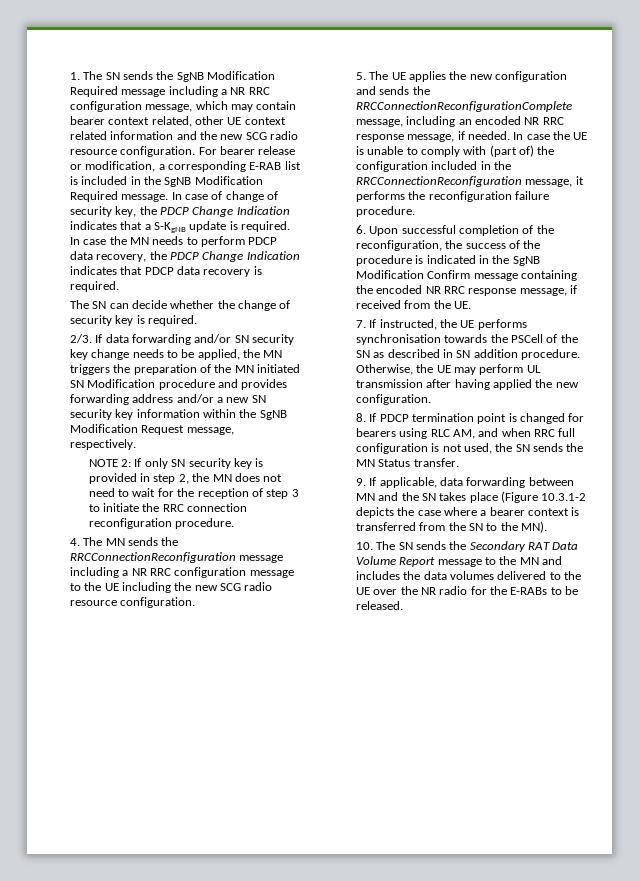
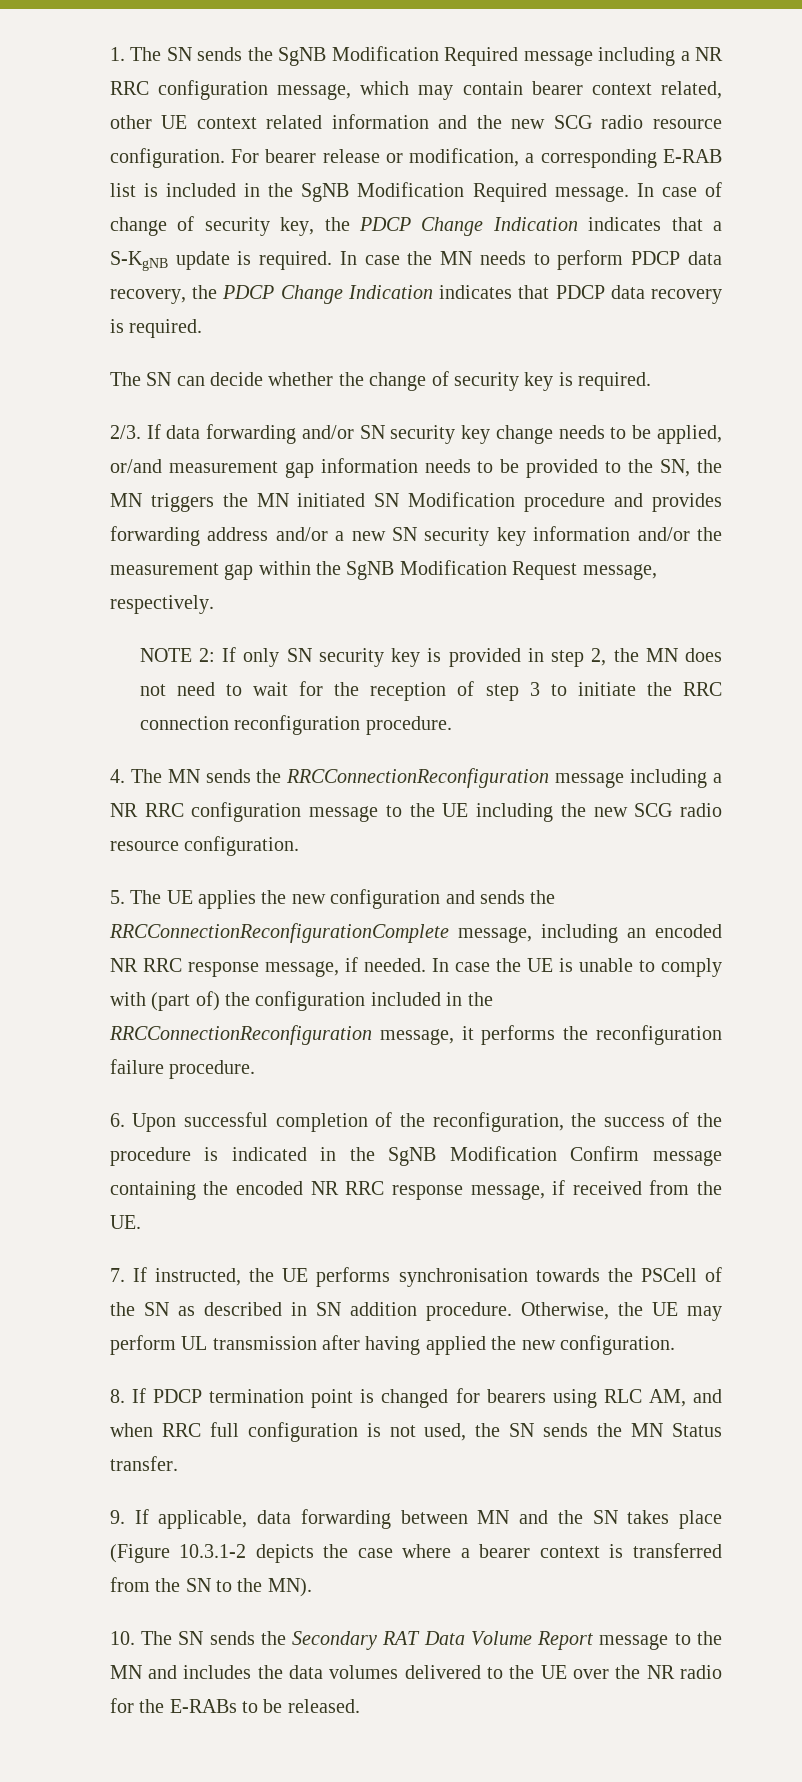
- If data forwarding and/or SN security key change needs to be applied, the MN triggers the preparation of the MN initiated SN Modification procedure and provides forwarding address and/or a new SN security key information within the SgNB Modification Request message, respectively.
+ If data forwarding and/or SN security key change needs to be applied, or/and measurement gap information needs to be provided to the SN, the MN triggers the MN initiated SN Modification procedure and provides forwarding address and/or a new SN security key information and/or the measurement gap within the SgNB Modification Request message, respectively.

